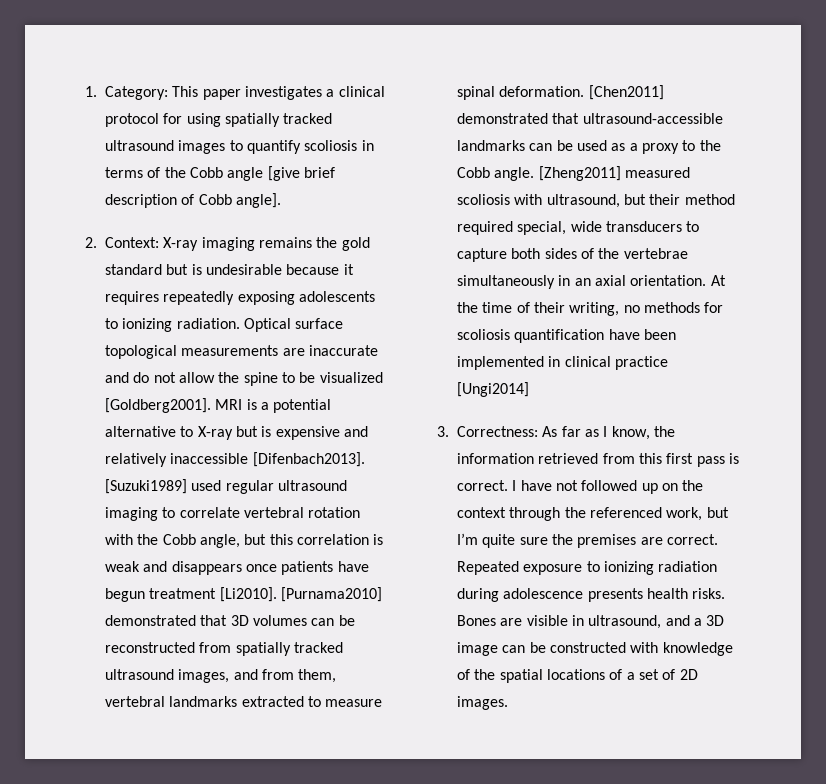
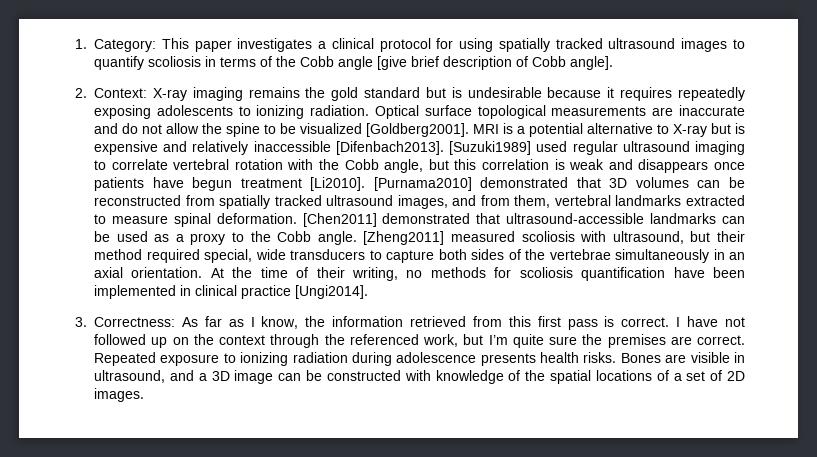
- At the time of their writing, no methods for scoliosis quantification have been implemented in clinical practice [Ungi2014]
+ At the time of their writing, no methods for scoliosis quantification have been implemented in clinical practice [Ungi2014].

